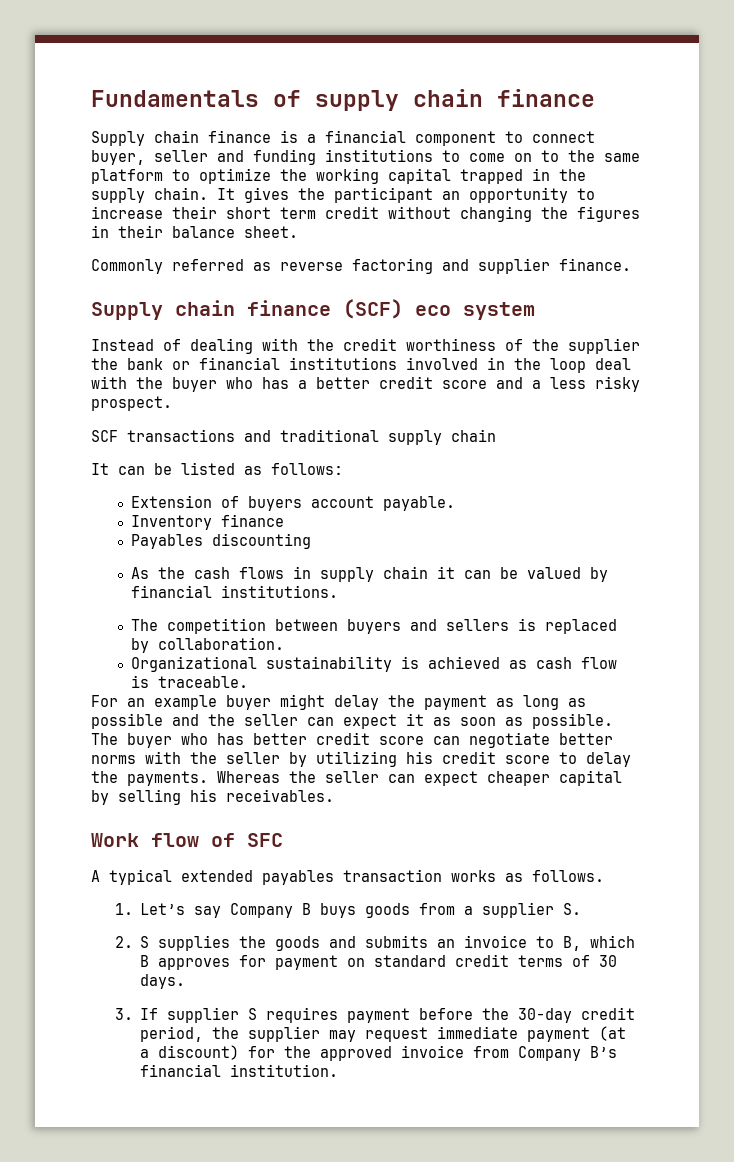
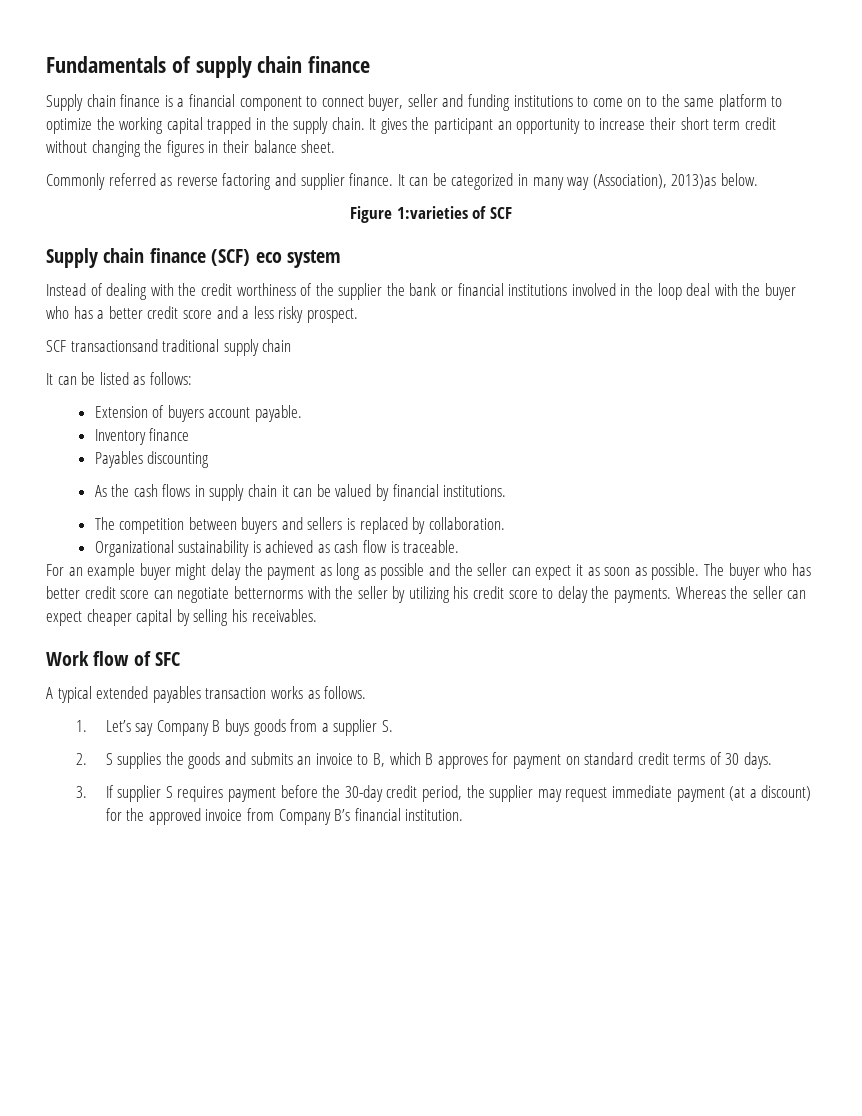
+ It can be categorized in many way (Association), 2013)as below.
+ Figure 1:varieties of SCF
- SCF transactions and traditional supply chain
+ SCF transactionsand traditional supply chain
- The buyer who has better credit score can negotiate better norms with the seller by utilizing his credit score to delay the payments.
+ The buyer who has better credit score can negotiate betternorms with the seller by utilizing his credit score to delay the payments.

